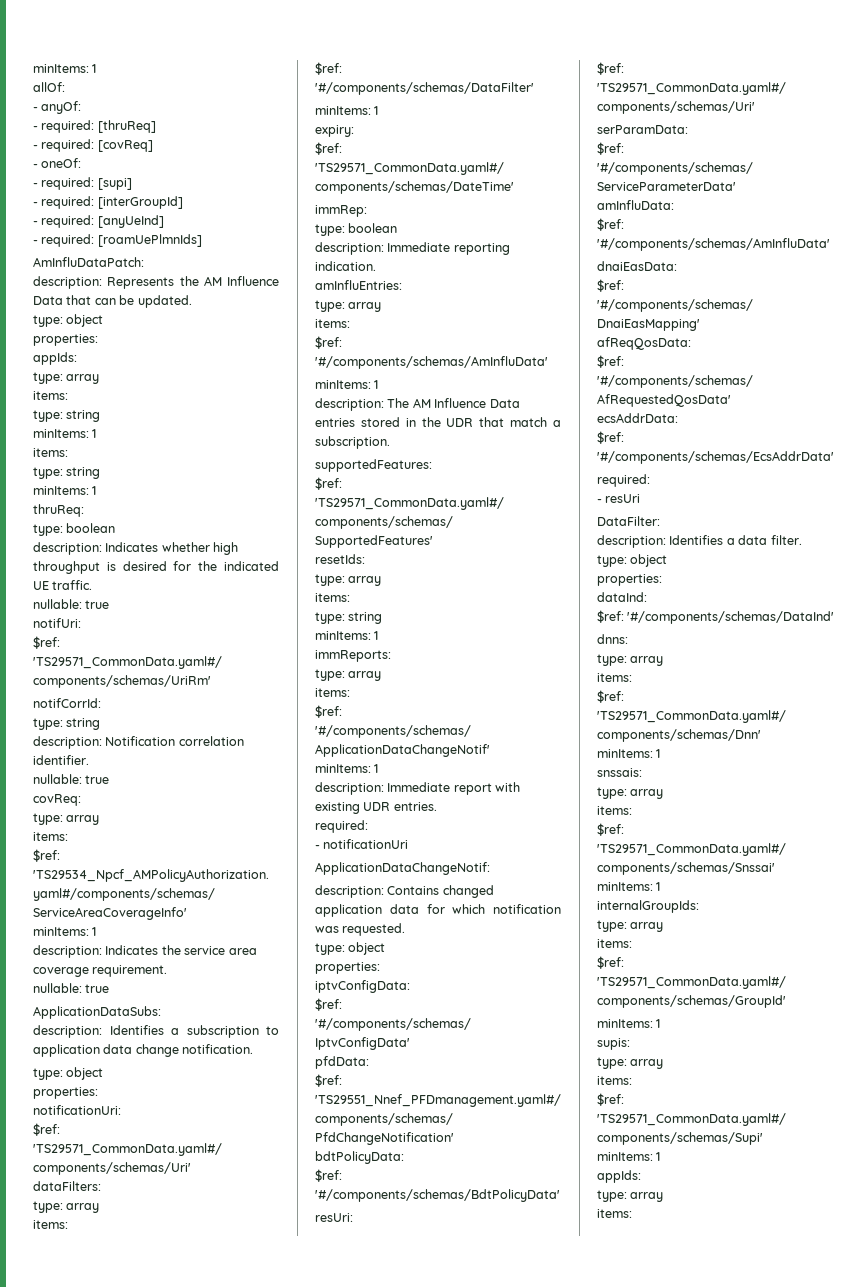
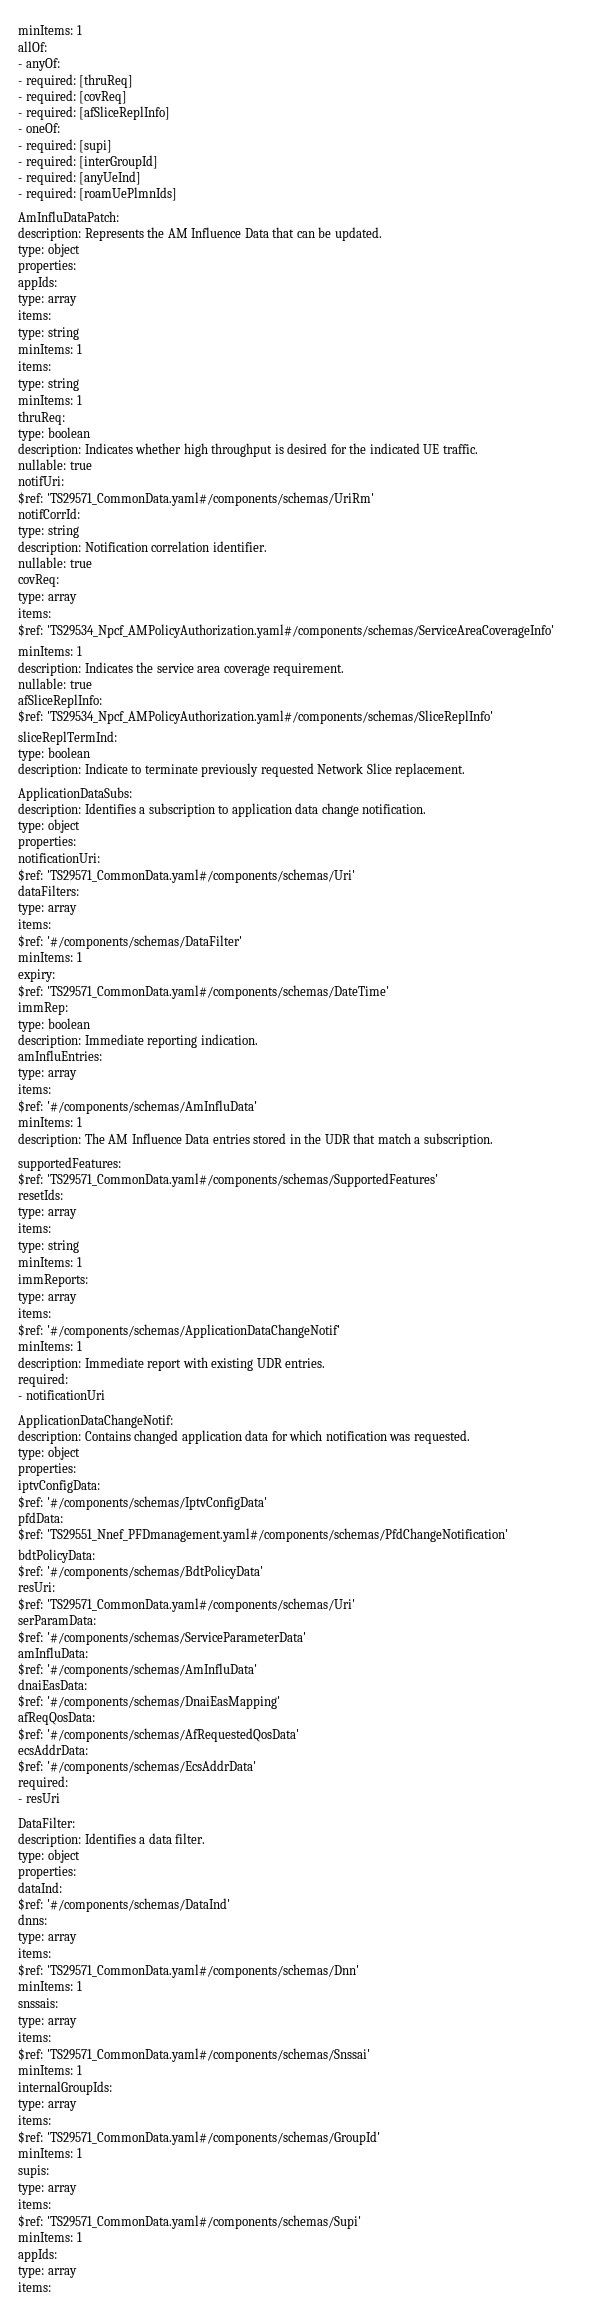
+ - required: [afSliceReplInfo]
+ afSliceReplInfo:
+ $ref: 'TS29534_Npcf_AMPolicyAuthorization.yaml#/components/schemas/SliceReplInfo'
+ sliceReplTermInd:
+ type: boolean
+ description: Indicate to terminate previously requested Network Slice replacement.

